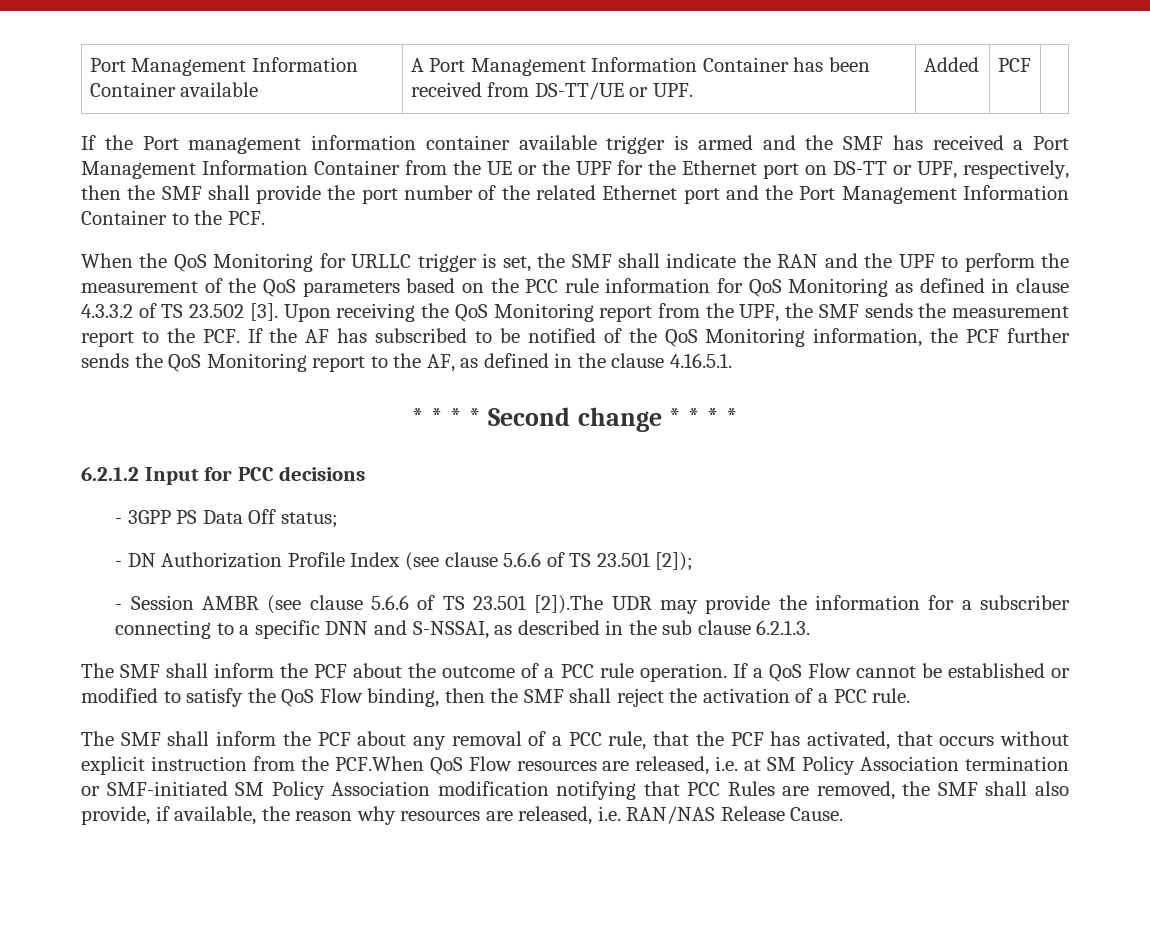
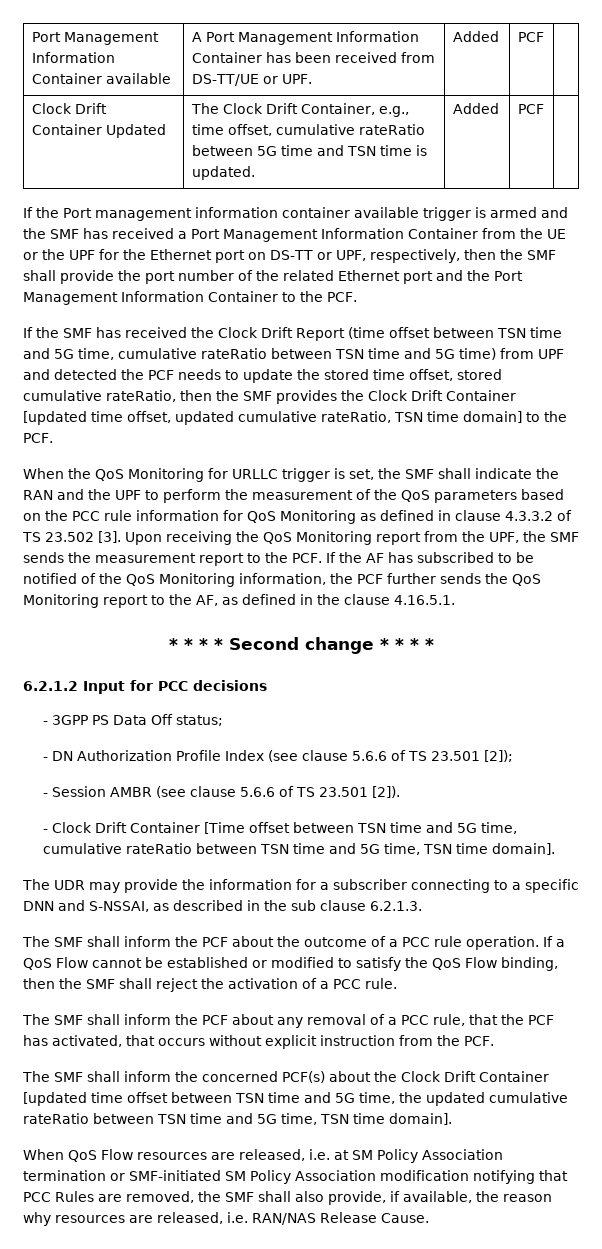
+ Clock Drift Container Updated | The Clock Drift Container, e.g., time offset, cumulative rateRatio between 5G time and TSN time is updated. | Added | PCF |
+ If the SMF has received the Clock Drift Report (time offset between TSN time and 5G time, cumulative rateRatio between TSN time and 5G time) from UPF and detected the PCF needs to update the stored time offset, stored cumulative rateRatio, then the SMF provides the Clock Drift Container [updated time offset, updated cumulative rateRatio, TSN time domain] to the PCF.
- - Session AMBR (see clause 5.6.6 of TS 23.501 [2]).The UDR may provide the information for a subscriber connecting to a specific DNN and S-NSSAI, as described in the sub clause 6.2.1.3.
+ - Session AMBR (see clause 5.6.6 of TS 23.501 [2]).
+ - Clock Drift Container [Time offset between TSN time and 5G time, cumulative rateRatio between TSN time and 5G time, TSN time domain].
+ The UDR may provide the information for a subscriber connecting to a specific DNN and S-NSSAI, as described in the sub clause 6.2.1.3.
- The SMF shall inform the PCF about any removal of a PCC rule, that the PCF has activated, that occurs without explicit instruction from the PCF.When QoS Flow resources are released, i.e. at SM Policy Association termination or SMF-initiated SM Policy Association modification notifying that PCC Rules are removed, the SMF shall also provide, if available, the reason why resources are released, i.e. RAN/NAS Release Cause.
+ The SMF shall inform the PCF about any removal of a PCC rule, that the PCF has activated, that occurs without explicit instruction from the PCF.
+ The SMF shall inform the concerned PCF(s) about the Clock Drift Container [updated time offset between TSN time and 5G time, the updated cumulative rateRatio between TSN time and 5G time, TSN time domain].
+ When QoS Flow resources are released, i.e. at SM Policy Association termination or SMF-initiated SM Policy Association modification notifying that PCC Rules are removed, the SMF shall also provide, if available, the reason why resources are released, i.e. RAN/NAS Release Cause.

